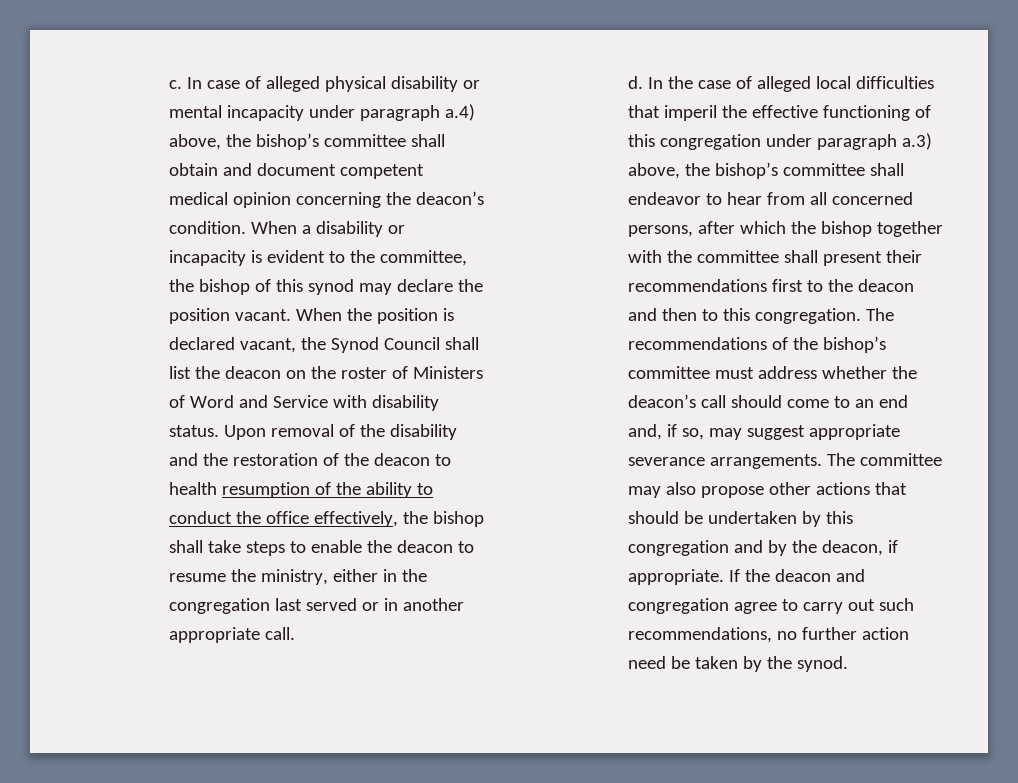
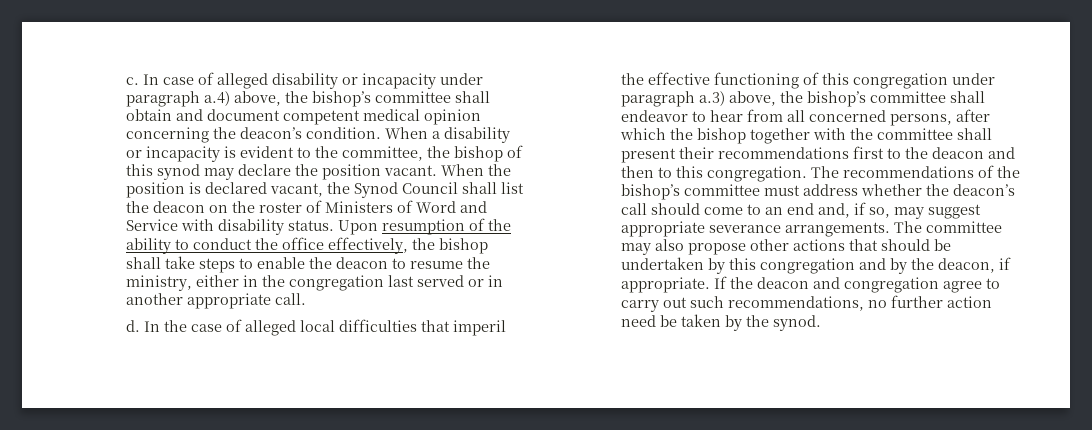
- In case of alleged physical disability or mental incapacity under paragraph a.4) above, the bishop’s committee shall obtain and document competent medical opinion concerning the deacon’s condition.
+ In case of alleged disability or incapacity under paragraph a.4) above, the bishop’s committee shall obtain and document competent medical opinion concerning the deacon’s condition.
- Upon removal of the disability and the restoration of the deacon to health resumption of the ability to conduct the office effectively, the bishop shall take steps to enable the deacon to resume the ministry, either in the congregation last served or in another appropriate call.
+ Upon resumption of the ability to conduct the office effectively, the bishop shall take steps to enable the deacon to resume the ministry, either in the congregation last served or in another appropriate call.

